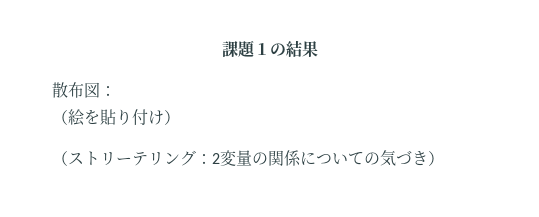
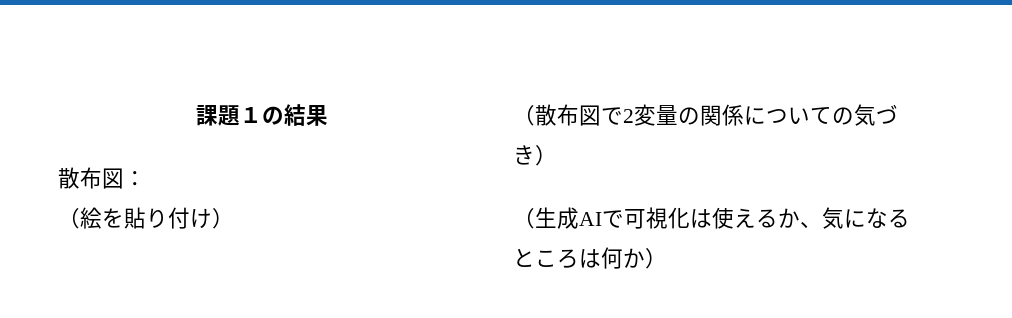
- （ストリーテリング：2変量の関係についての気づき）
+ （散布図で2変量の関係についての気づき）
+ （生成AIで可視化は使えるか、気になるところは何か）

